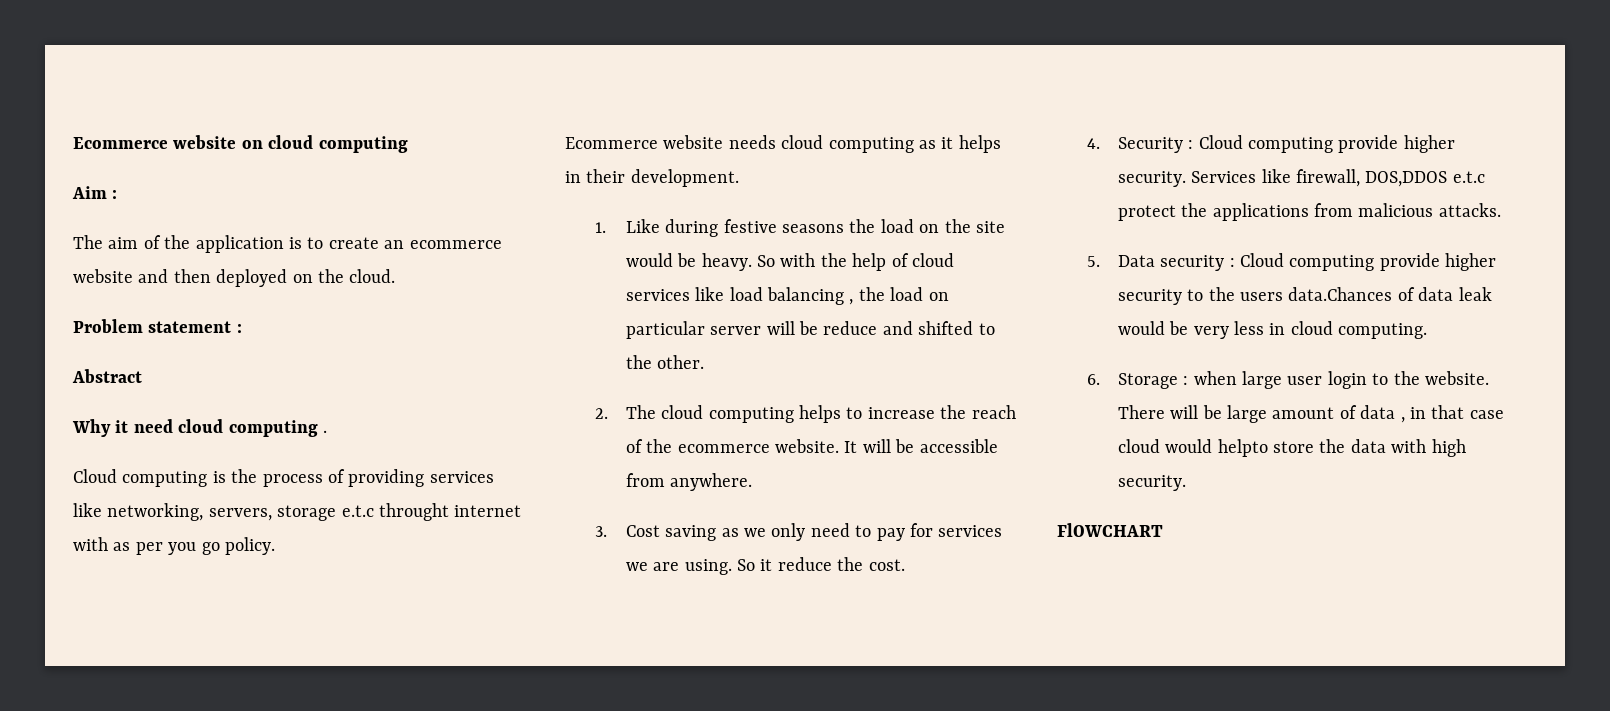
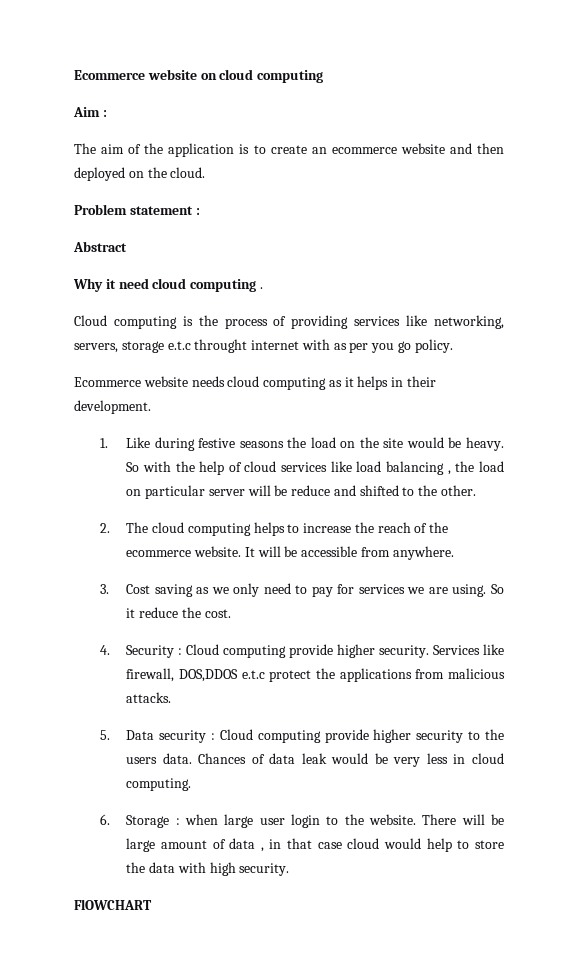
- 5. Data security : Cloud computing provide higher security to the users data.Chances of data leak would be very less in cloud computing.
+ 5. Data security : Cloud computing provide higher security to the users data. Chances of data leak would be very less in cloud computing.
- There will be large amount of data , in that case cloud would helpto store the data with high security.
+ There will be large amount of data , in that case cloud would help to store the data with high security.

